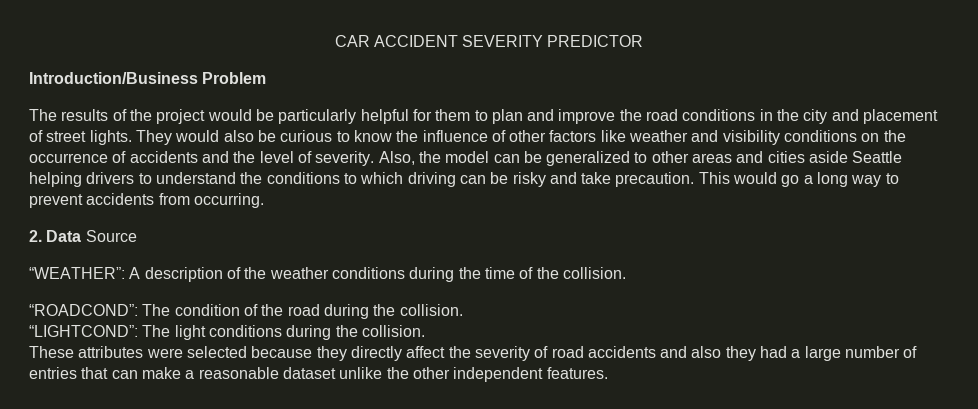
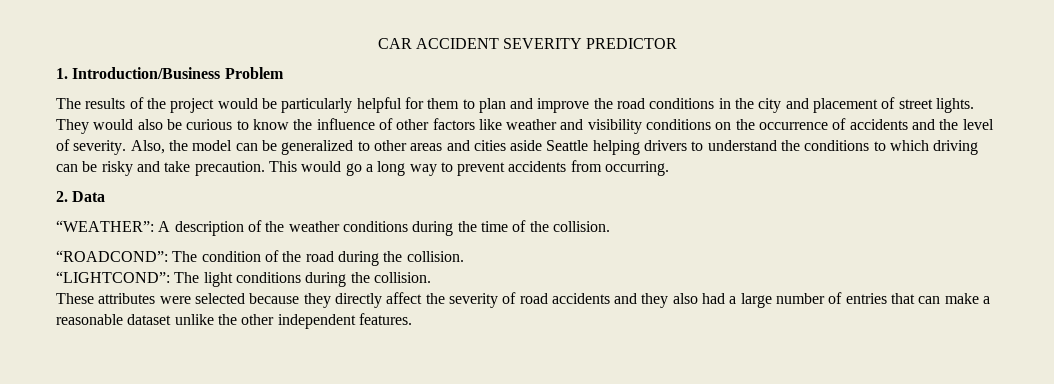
- Introduction/Business Problem
+ 1. Introduction/Business Problem
- 2. Data Source
+ 2. Data
- These attributes were selected because they directly affect the severity of road accidents and also they had a large number of entries that can make a reasonable dataset unlike the other independent features.
+ These attributes were selected because they directly affect the severity of road accidents and they also had a large number of entries that can make a reasonable dataset unlike the other independent features.

